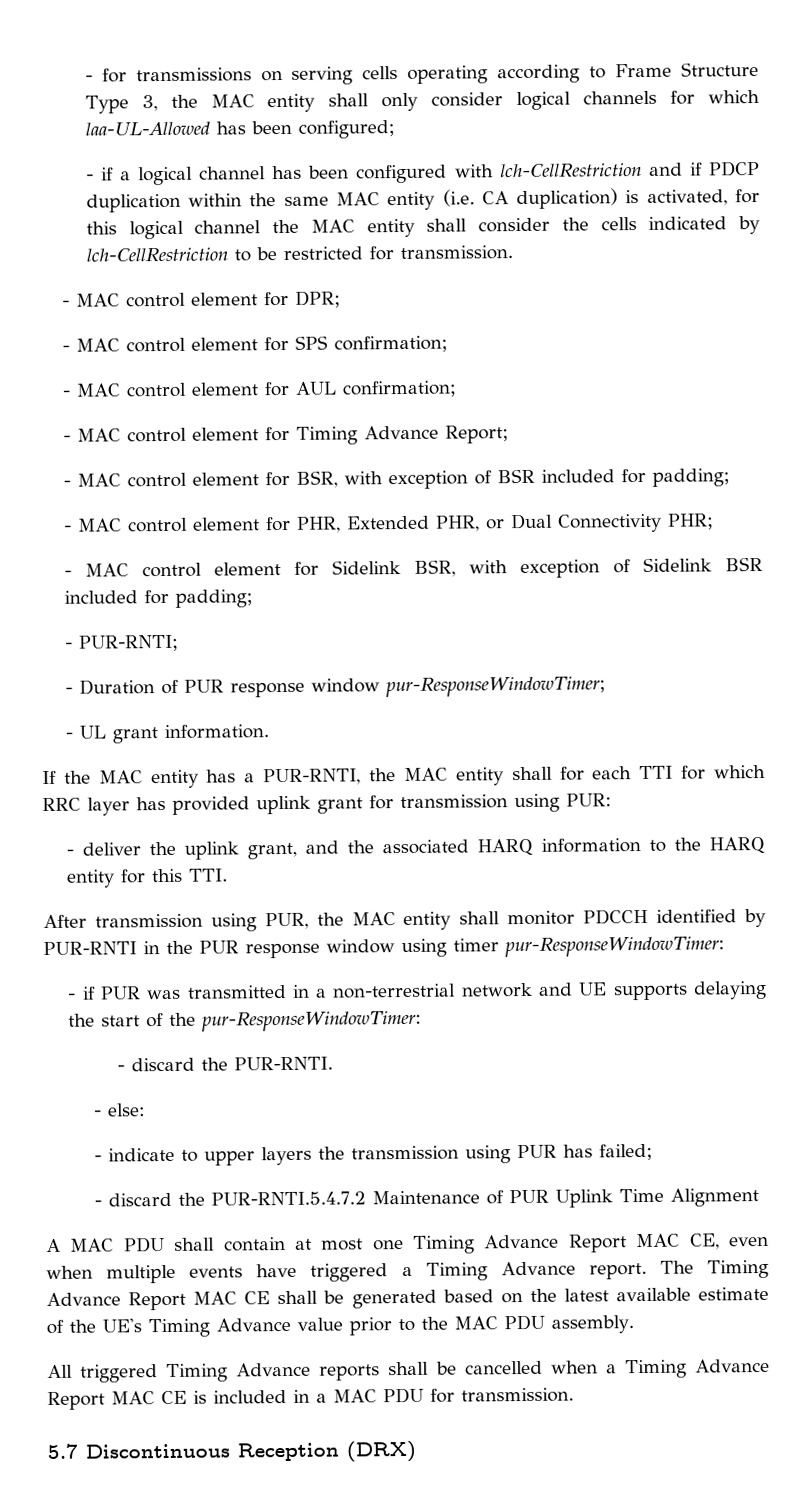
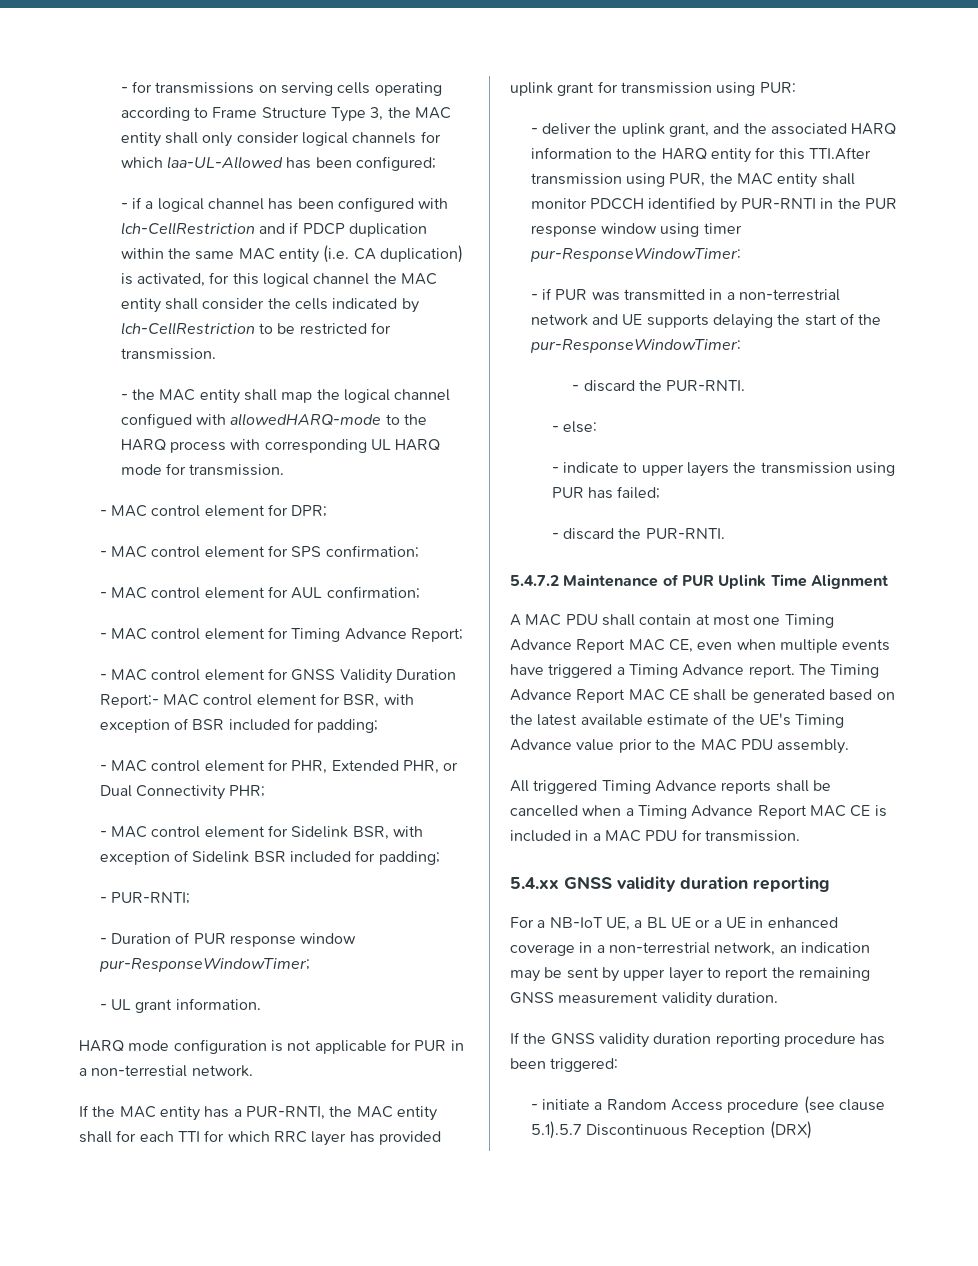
+ - the MAC entity shall map the logical channel configued with allowedHARQ-mode to the HARQ process with corresponding UL HARQ mode for transmission.
- - MAC control element for BSR, with exception of BSR included for padding;
+ - MAC control element for GNSS Validity Duration Report;- MAC control element for BSR, with exception of BSR included for padding;
+ HARQ mode configuration is not applicable for PUR in a non-terrestial network.
- - deliver the uplink grant, and the associated HARQ information to the HARQ entity for this TTI.
- After transmission using PUR, the MAC entity shall monitor PDCCH identified by PUR-RNTI in the PUR response window using timer pur-ResponseWindowTimer:
+ - deliver the uplink grant, and the associated HARQ information to the HARQ entity for this TTI.After transmission using PUR, the MAC entity shall monitor PDCCH identified by PUR-RNTI in the PUR response window using timer pur-ResponseWindowTimer:
  - indicate to upper layers the transmission using PUR has failed;
- - discard the PUR-RNTI.5.4.7.2 Maintenance of PUR Uplink Time Alignment
+ - discard the PUR-RNTI.
+ 5.4.7.2 Maintenance of PUR Uplink Time Alignment
- 5.7 Discontinuous Reception (DRX)
+ 5.4.xx GNSS validity duration reporting
+ For a NB-IoT UE, a BL UE or a UE in enhanced coverage in a non-terrestrial network, an indication may be sent by upper layer to report the remaining GNSS measurement validity duration.
+ If the GNSS validity duration reporting procedure has been triggered:
+ - initiate a Random Access procedure (see clause 5.1).5.7 Discontinuous Reception (DRX)

